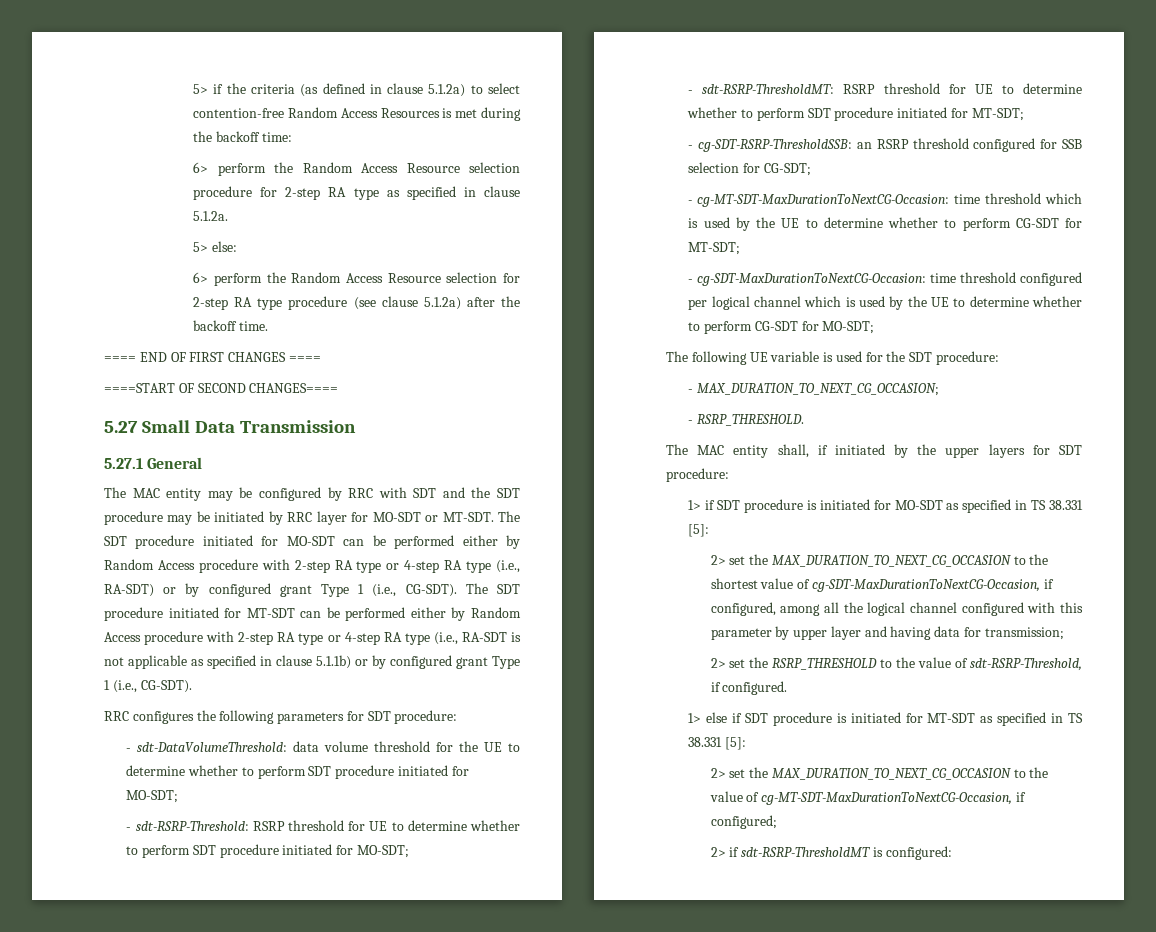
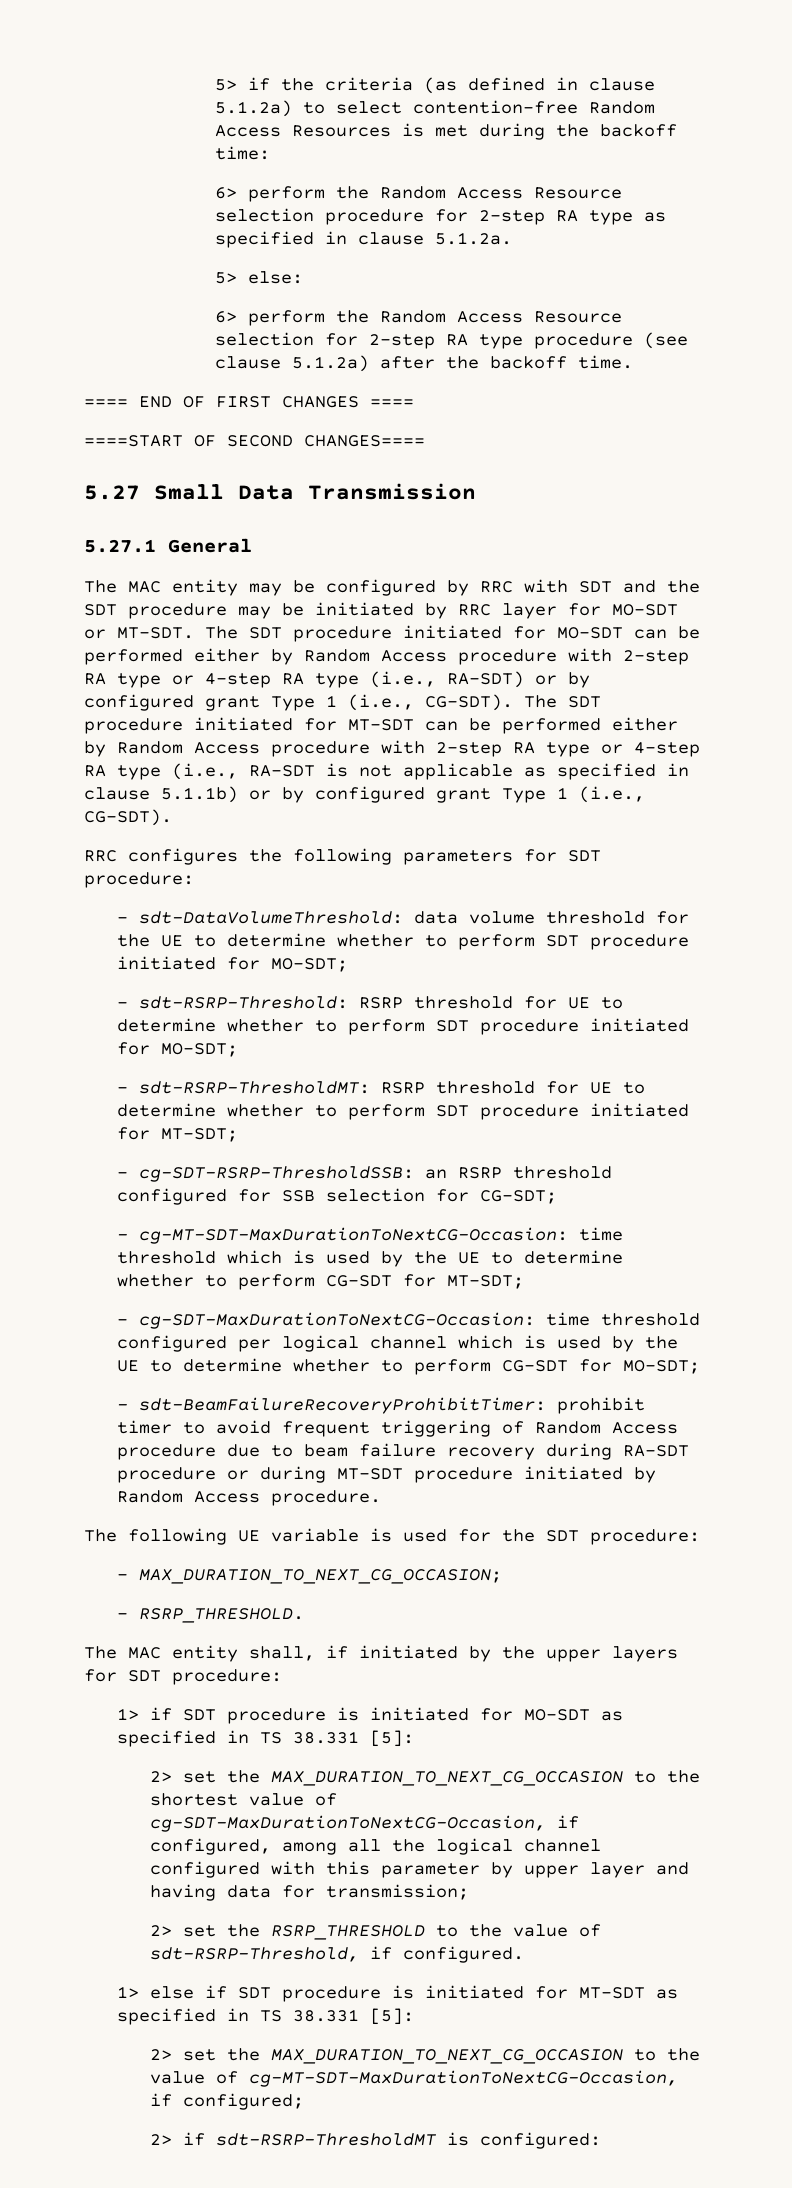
+ - sdt-BeamFailureRecoveryProhibitTimer: prohibit timer to avoid frequent triggering of Random Access procedure due to beam failure recovery during RA-SDT procedure or during MT-SDT procedure initiated by Random Access procedure.

